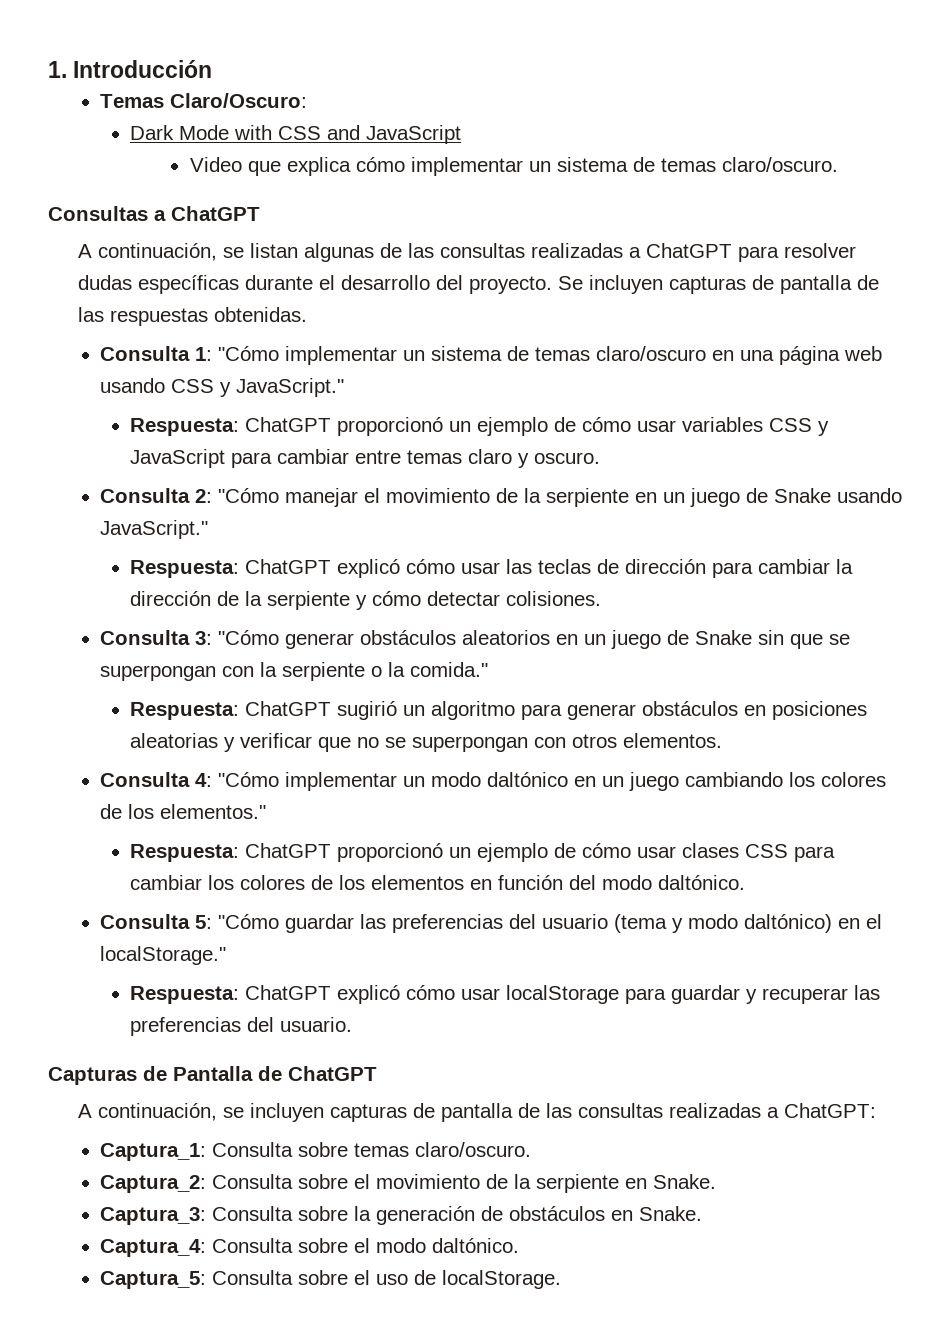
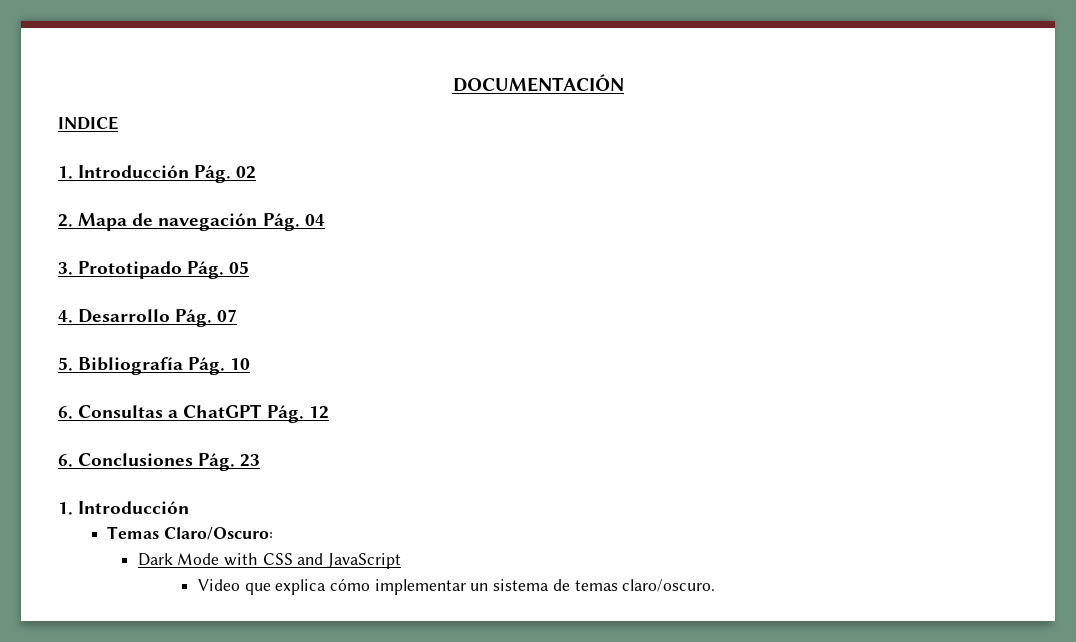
+ DOCUMENTACIÓN
+ INDICE
+ 1. Introducción Pág. 02
+ 2. Mapa de navegación Pág. 04
+ 3. Prototipado Pág. 05
+ 4. Desarrollo Pág. 07
+ 5. Bibliografía Pág. 10
+ 6. Consultas a ChatGPT Pág. 12
+ 6. Conclusiones Pág. 23
- Consultas a ChatGPT
- A continuación, se listan algunas de las consultas realizadas a ChatGPT para resolver dudas específicas durante el desarrollo del proyecto. Se incluyen capturas de pantalla de las respuestas obtenidas.
- Consulta 1: "Cómo implementar un sistema de temas claro/oscuro en una página web usando CSS y JavaScript."
- Respuesta: ChatGPT proporcionó un ejemplo de cómo usar variables CSS y JavaScript para cambiar entre temas claro y oscuro.
- Consulta 2: "Cómo manejar el movimiento de la serpiente en un juego de Snake usando JavaScript."
- Respuesta: ChatGPT explicó cómo usar las teclas de dirección para cambiar la dirección de la serpiente y cómo detectar colisiones.
- Consulta 3: "Cómo generar obstáculos aleatorios en un juego de Snake sin que se superpongan con la serpiente o la comida."
- Respuesta: ChatGPT sugirió un algoritmo para generar obstáculos en posiciones aleatorias y verificar que no se superpongan con otros elementos.
- Consulta 4: "Cómo implementar un modo daltónico en un juego cambiando los colores de los elementos."
- Respuesta: ChatGPT proporcionó un ejemplo de cómo usar clases CSS para cambiar los colores de los elementos en función del modo daltónico.
- Consulta 5: "Cómo guardar las preferencias del usuario (tema y modo daltónico) en el localStorage."
- Respuesta: ChatGPT explicó cómo usar localStorage para guardar y recuperar las preferencias del usuario.
- Capturas de Pantalla de ChatGPT
- A continuación, se incluyen capturas de pantalla de las consultas realizadas a ChatGPT:
- Captura_1: Consulta sobre temas claro/oscuro.
- Captura_2: Consulta sobre el movimiento de la serpiente en Snake.
- Captura_3: Consulta sobre la generación de obstáculos en Snake.
- Captura_4: Consulta sobre el modo daltónico.
- Captura_5: Consulta sobre el uso de localStorage.

